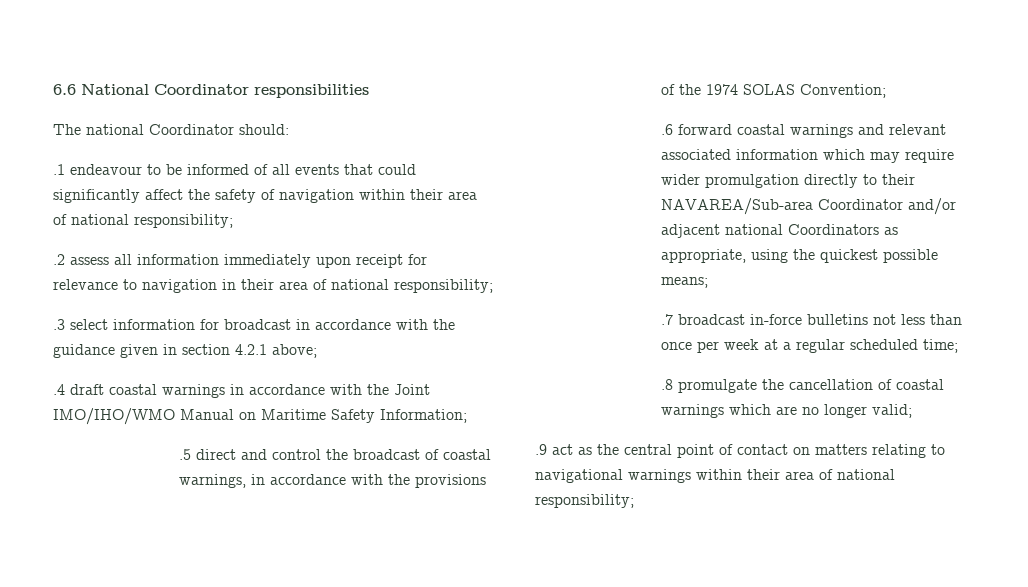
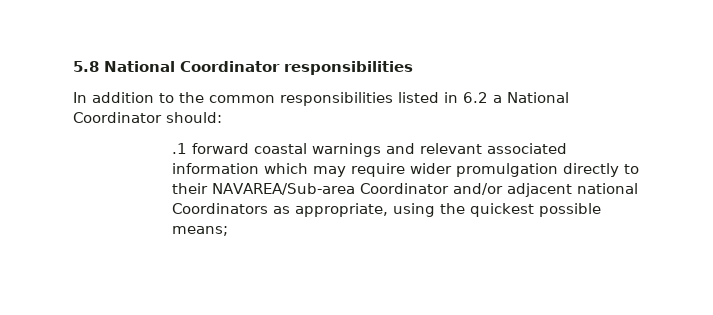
- 6.6 National Coordinator responsibilities
+ 5.8 National Coordinator responsibilities
- The national Coordinator should:
- .1 endeavour to be informed of all events that could significantly affect the safety of navigation within their area of national responsibility;
- .2 assess all information immediately upon receipt for relevance to navigation in their area of national responsibility;
- .3 select information for broadcast in accordance with the guidance given in section 4.2.1 above;
- .4 draft coastal warnings in accordance with the Joint IMO/IHO/WMO Manual on Maritime Safety Information;
- .5 direct and control the broadcast of coastal warnings, in accordance with the provisions of the 1974 SOLAS Convention;
- .6 forward coastal warnings and relevant associated information which may require wider promulgation directly to their NAVAREA/Sub-area Coordinator and/or adjacent national Coordinators as appropriate, using the quickest possible means;
+ In addition to the common responsibilities listed in 6.2 a National Coordinator should:
+ .1 forward coastal warnings and relevant associated information which may require wider promulgation directly to their NAVAREA/Sub-area Coordinator and/or adjacent national Coordinators as appropriate, using the quickest possible means;
- .7 broadcast in-force bulletins not less than once per week at a regular scheduled time;
- .8 promulgate the cancellation of coastal warnings which are no longer valid;
- .9 act as the central point of contact on matters relating to navigational warnings within their area of national responsibility;

